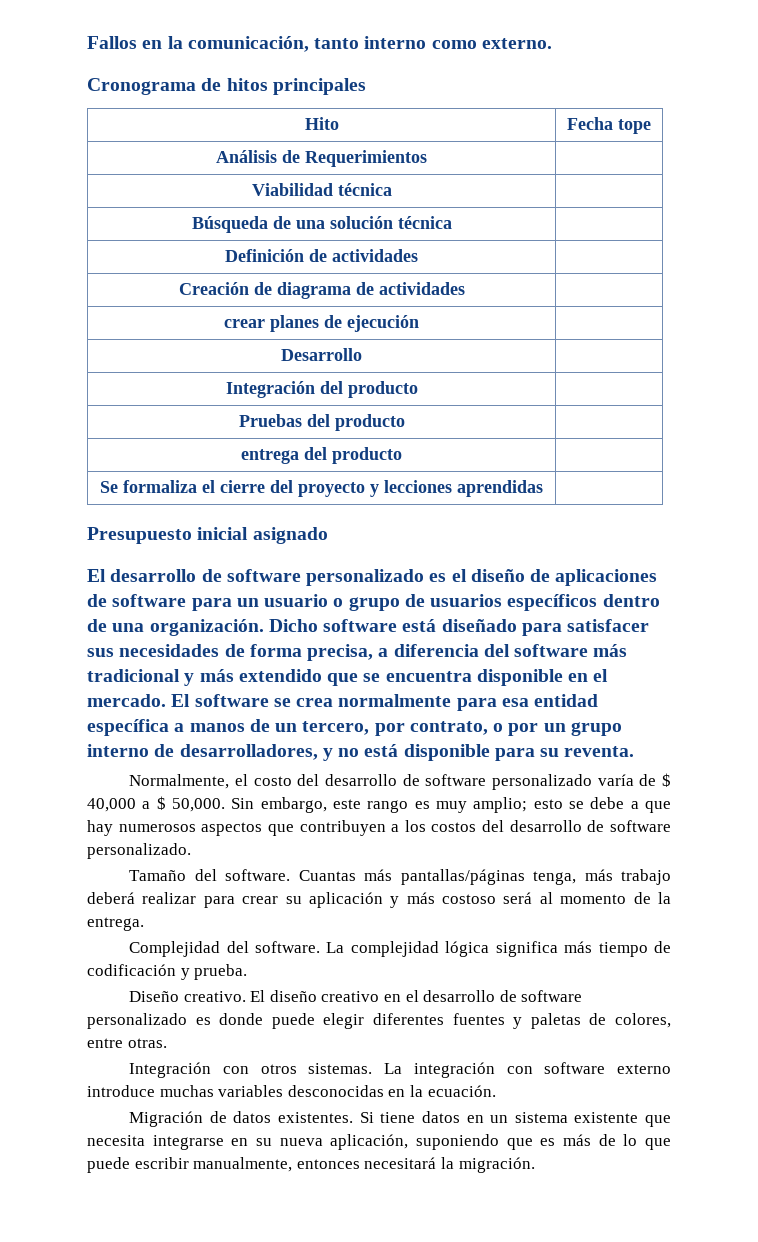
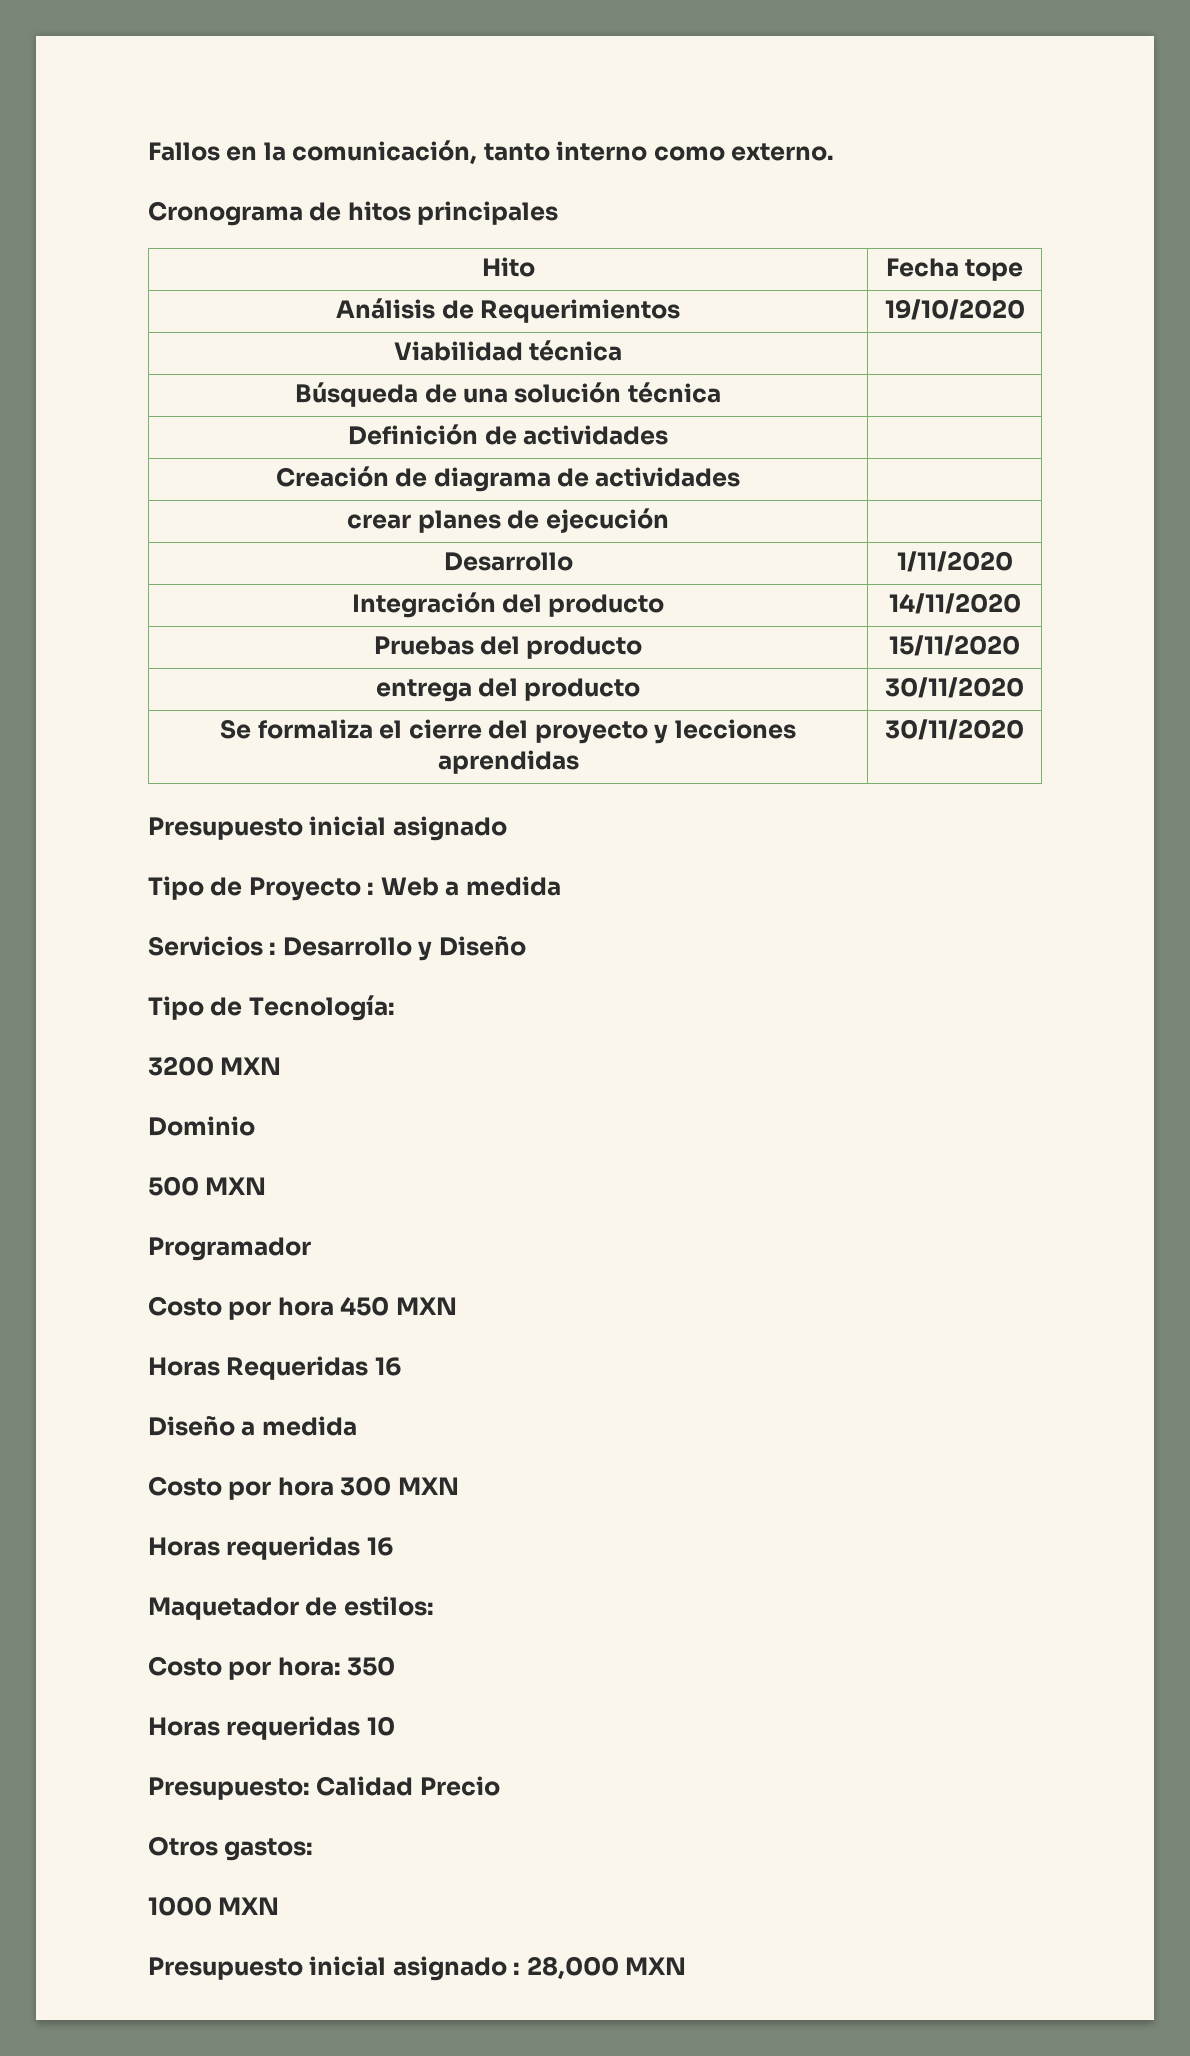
- Análisis de Requerimientos |
+ Análisis de Requerimientos | 19/10/2020
- Desarrollo |
+ Desarrollo | 1/11/2020
- Integración del producto |
+ Integración del producto | 14/11/2020
- Pruebas del producto |
+ Pruebas del producto | 15/11/2020
- entrega del producto |
+ entrega del producto | 30/11/2020
- Se formaliza el cierre del proyecto y lecciones aprendidas |
+ Se formaliza el cierre del proyecto y lecciones aprendidas | 30/11/2020
- El desarrollo de software personalizado es el diseño de aplicaciones de software para un usuario o grupo de usuarios específicos dentro de una organización. Dicho software está diseñado para satisfacer sus necesidades de forma precisa, a diferencia del software más tradicional y más extendido que se encuentra disponible en el mercado. El software se crea normalmente para esa entidad específica a manos de un tercero, por contrato, o por un grupo interno de desarrolladores, y no está disponible para su reventa.
- Normalmente, el costo del desarrollo de software personalizado varía de $ 40,000 a $ 50,000. Sin embargo, este rango es muy amplio; esto se debe a que hay numerosos aspectos que contribuyen a los costos del desarrollo de software personalizado.
- Tamaño del software. Cuantas más pantallas/páginas tenga, más trabajo deberá realizar para crear su aplicación y más costoso será al momento de la entrega.
- Complejidad del software. La complejidad lógica significa más tiempo de codificación y prueba.
- Diseño creativo. El diseño creativo en el desarrollo de software personalizado es donde puede elegir diferentes fuentes y paletas de colores, entre otras.
- Integración con otros sistemas. La integración con software externo introduce muchas variables desconocidas en la ecuación.
- Migración de datos existentes. Si tiene datos en un sistema existente que necesita integrarse en su nueva aplicación, suponiendo que es más de lo que puede escribir manualmente, entonces necesitará la migración.
+ Tipo de Proyecto : Web a medida
+ Servicios : Desarrollo y Diseño
+ Tipo de Tecnología:
+ 3200 MXN
+ Dominio
+ 500 MXN
+ Programador
+ Costo por hora 450 MXN
+ Horas Requeridas 16
+ Diseño a medida
+ Costo por hora 300 MXN
+ Horas requeridas 16
+ Maquetador de estilos:
+ Costo por hora: 350
+ Horas requeridas 10
+ Presupuesto: Calidad Precio
+ Otros gastos:
+ 1000 MXN
+ Presupuesto inicial asignado : 28,000 MXN

